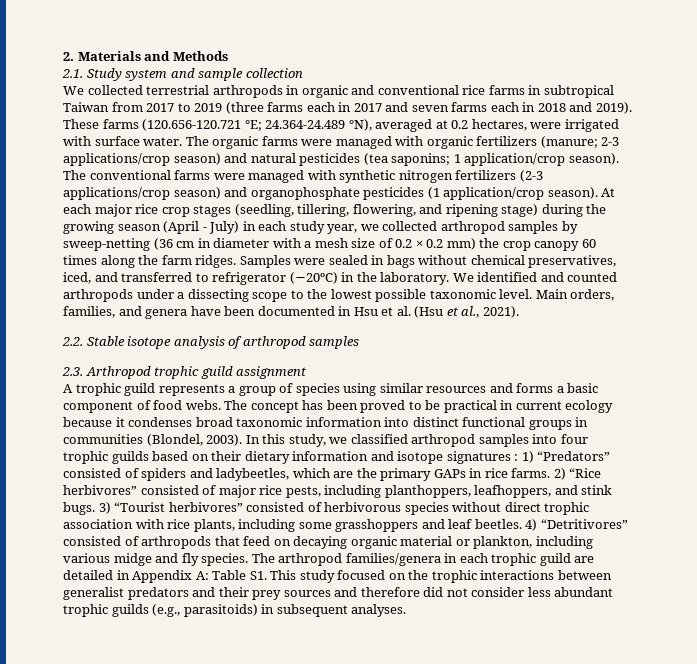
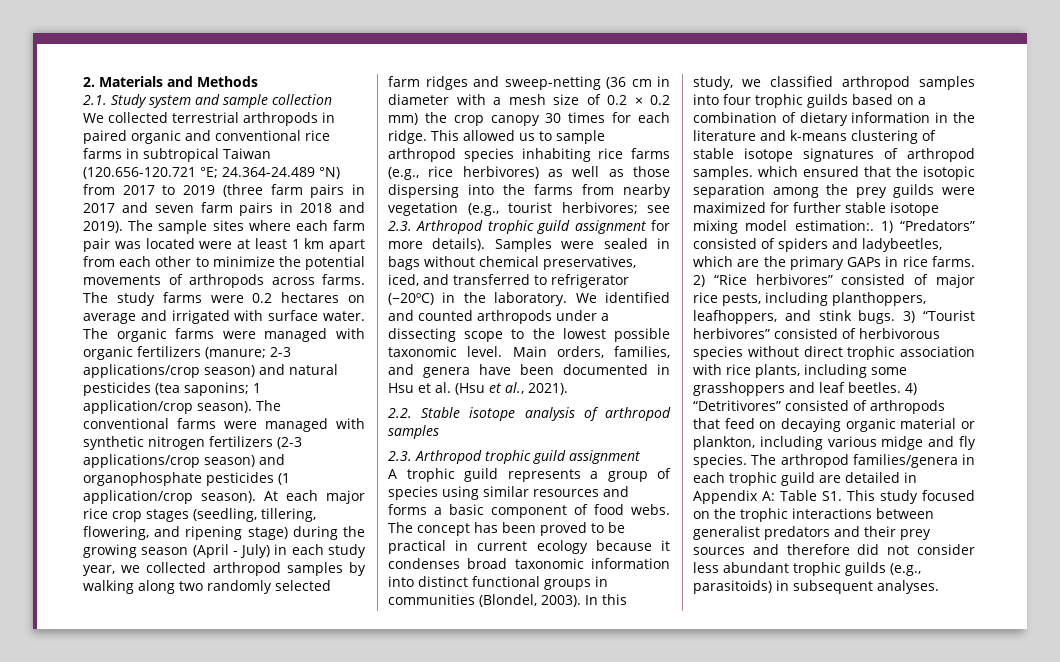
- We collected terrestrial arthropods in organic and conventional rice farms in subtropical Taiwan from 2017 to 2019 (three farms each in 2017 and seven farms each in 2018 and 2019).
+ We collected terrestrial arthropods in paired organic and conventional rice farms in subtropical Taiwan (120.656-120.721 °E; 24.364-24.489 °N) from 2017 to 2019 (three farm pairs in 2017 and seven farm pairs in 2018 and 2019).
- These farms (120.656-120.721 °E; 24.364-24.489 °N), averaged at 0.2 hectares, were irrigated with surface water.
+ The sample sites where each farm pair was located were at least 1 km apart from each other to minimize the potential movements of arthropods across farms. The study farms were 0.2 hectares on average and irrigated with surface water.
- At each major rice crop stages (seedling, tillering, flowering, and ripening stage) during the growing season (April - July) in each study year, we collected arthropod samples by sweep-netting (36 cm in diameter with a mesh size of 0.2 × 0.2 mm) the crop canopy 60 times along the farm ridges.
+ At each major rice crop stages (seedling, tillering, flowering, and ripening stage) during the growing season (April - July) in each study year, we collected arthropod samples by walking along two randomly selected farm ridges and sweep-netting (36 cm in diameter with a mesh size of 0.2 × 0.2 mm) the crop canopy 30 times for each ridge. This allowed us to sample arthropod species inhabiting rice farms (e.g., rice herbivores) as well as those dispersing into the farms from nearby vegetation (e.g., tourist herbivores; see 2.3. Arthropod trophic guild assignment for more details).
- In this study, we classified arthropod samples into four trophic guilds based on their dietary information and isotope signatures : 1) “Predators” consisted of spiders and ladybeetles, which are the primary GAPs in rice farms.
+ In this study, we classified arthropod samples into four trophic guilds based on a combination of dietary information in the literature and k-means clustering of stable isotope signatures of arthropod samples. which ensured that the isotopic separation among the prey guilds were maximized for further stable isotope mixing model estimation:. 1) “Predators” consisted of spiders and ladybeetles, which are the primary GAPs in rice farms.

